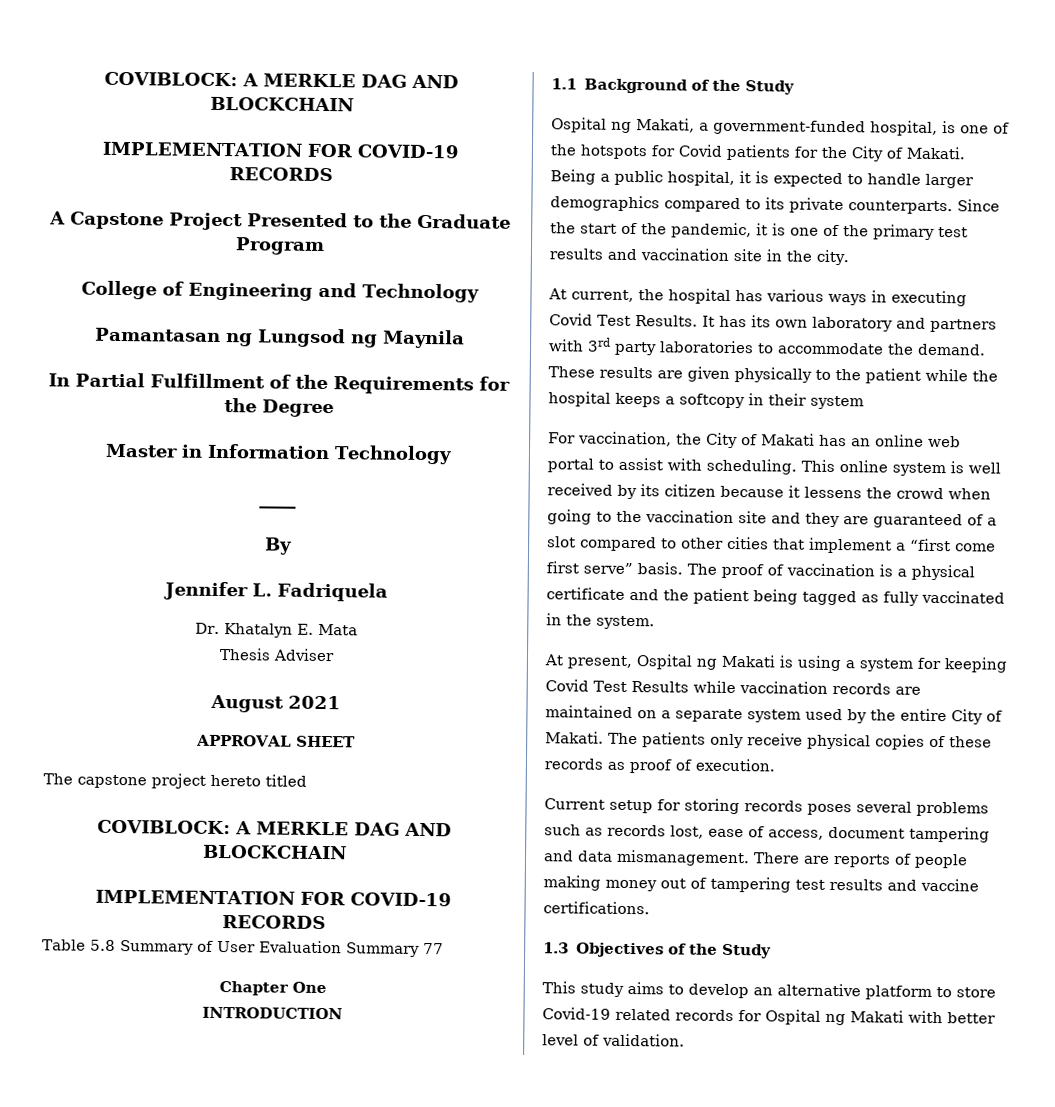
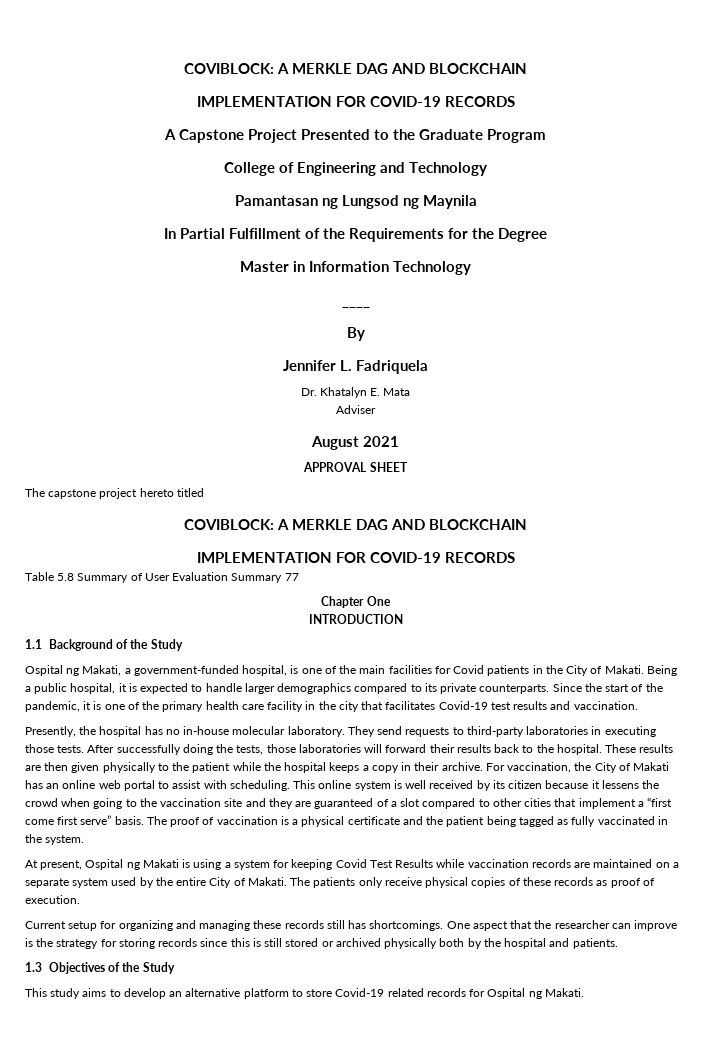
- Thesis Adviser
+ Adviser
- Ospital ng Makati, a government-funded hospital, is one of the hotspots for Covid patients for the City of Makati.
+ Ospital ng Makati, a government-funded hospital, is one of the main facilities for Covid patients in the City of Makati.
- Since the start of the pandemic, it is one of the primary test results and vaccination site in the city.
- At current, the hospital has various ways in executing Covid Test Results. It has its own laboratory and partners with 3rd party laboratories to accommodate the demand.
+ Since the start of the pandemic, it is one of the primary health care facility in the city that facilitates Covid-19 test results and vaccination.
+ Presently, the hospital has no in-house molecular laboratory. They send requests to third-party laboratories in executing those tests. After successfully doing the tests, those laboratories will forward their results back to the hospital.
- These results are given physically to the patient while the hospital keeps a softcopy in their system
- For vaccination, the City of Makati has an online web portal to assist with scheduling.
+ These results are then given physically to the patient while the hospital keeps a copy in their archive. For vaccination, the City of Makati has an online web portal to assist with scheduling.
- Current setup for storing records poses several problems such as records lost, ease of access, document tampering and data mismanagement. There are reports of people making money out of tampering test results and vaccine certifications.
+ Current setup for organizing and managing these records still has shortcomings. One aspect that the researcher can improve is the strategy for storing records since this is still stored or archived physically both by the hospital and patients.
- This study aims to develop an alternative platform to store Covid-19 related records for Ospital ng Makati with better level of validation.
+ This study aims to develop an alternative platform to store Covid-19 related records for Ospital ng Makati.

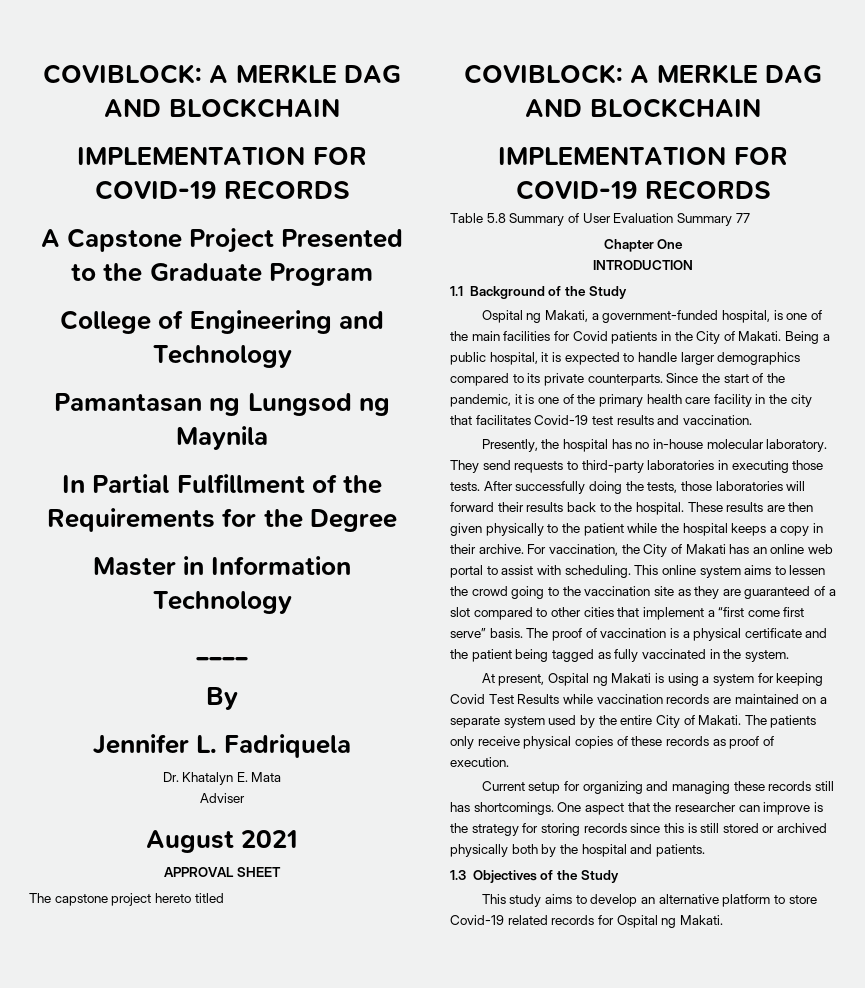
- This online system is well received by its citizen because it lessens the crowd when going to the vaccination site and they are guaranteed of a slot compared to other cities that implement a “first come first serve” basis.
+ This online system aims to lessen the crowd going to the vaccination site as they are guaranteed of a slot compared to other cities that implement a “first come first serve” basis.

